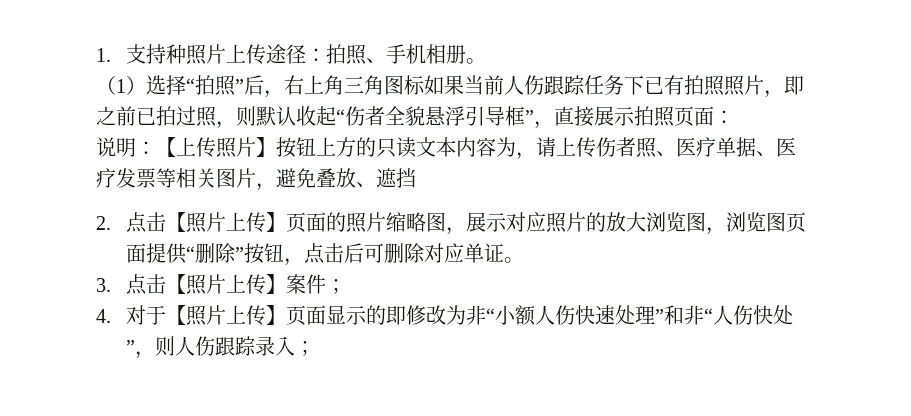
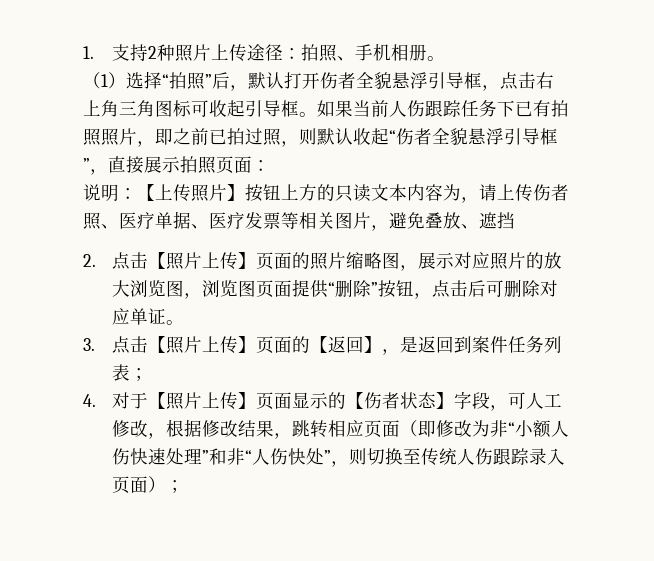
- 1.支持种照片上传途径：拍照、手机相册。
+ 1.支持2种照片上传途径：拍照、手机相册。
- （1）选择“拍照”后，右上角三角图标如果当前人伤跟踪任务下已有拍照照片，即之前已拍过照，则默认收起“伤者全貌悬浮引导框”，直接展示拍照页面：
+ （1）选择“拍照”后，默认打开伤者全貌悬浮引导框，点击右上角三角图标可收起引导框。如果当前人伤跟踪任务下已有拍照照片，即之前已拍过照，则默认收起“伤者全貌悬浮引导框”，直接展示拍照页面：
- 3.点击【照片上传】案件；
+ 3.点击【照片上传】页面的【返回】，是返回到案件任务列表；
- 4.对于【照片上传】页面显示的即修改为非“小额人伤快速处理”和非“人伤快处”，则人伤跟踪录入；
+ 4.对于【照片上传】页面显示的【伤者状态】字段，可人工修改，根据修改结果，跳转相应页面（即修改为非“小额人伤快速处理”和非“人伤快处”，则切换至传统人伤跟踪录入页面）；

